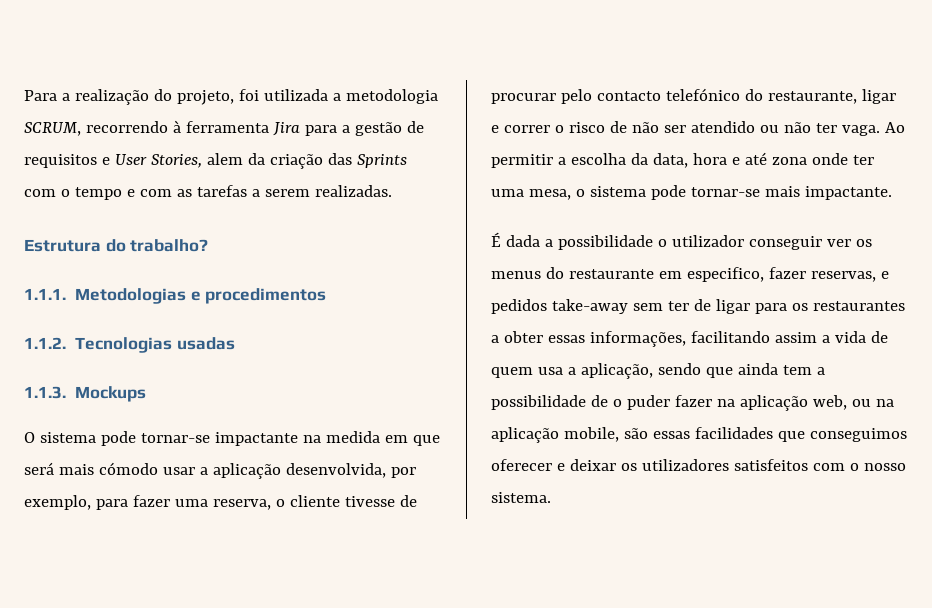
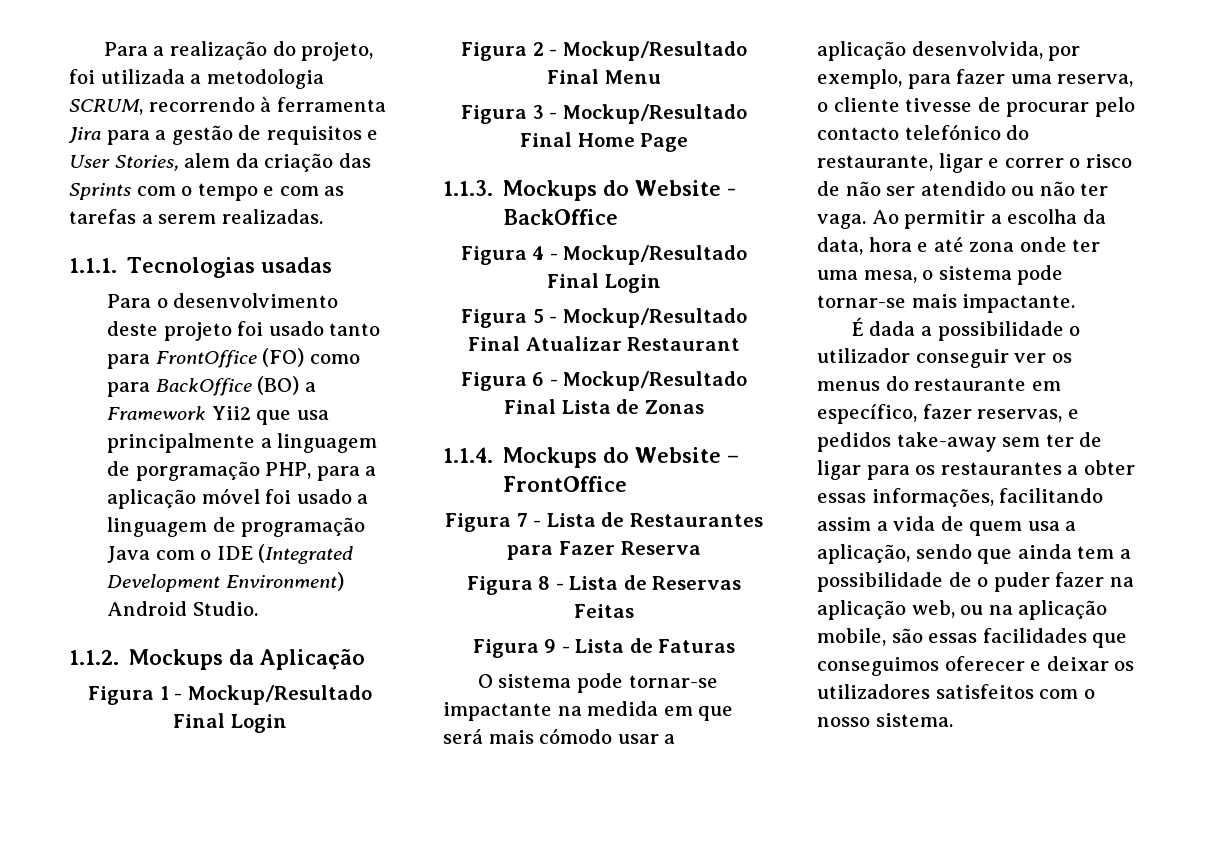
- Estrutura do trabalho?
- 1.1.1. Metodologias e procedimentos
- 1.1.2. Tecnologias usadas
- 1.1.3. Mockups
+ 1.1.1. Tecnologias usadas
+ Para o desenvolvimento deste projeto foi usado tanto para FrontOffice (FO) como para BackOffice (BO) a Framework Yii2 que usa principalmente a linguagem de porgramação PHP, para a aplicação móvel foi usado a linguagem de programação Java com o IDE (Integrated Development Environment) Android Studio.
+ 1.1.2. Mockups da Aplicação
+ Figura 1 - Mockup/Resultado Final Login
+ Figura 2 - Mockup/Resultado Final Menu
+ Figura 3 - Mockup/Resultado Final Home Page
+ 1.1.3. Mockups do Website - BackOffice
+ Figura 4 - Mockup/Resultado Final Login
+ Figura 5 - Mockup/Resultado Final Atualizar Restaurant
+ Figura 6 - Mockup/Resultado Final Lista de Zonas
+ 1.1.4. Mockups do Website – FrontOffice
+ Figura 7 - Lista de Restaurantes para Fazer Reserva
+ Figura 8 - Lista de Reservas Feitas
+ Figura 9 - Lista de Faturas
- É dada a possibilidade o utilizador conseguir ver os menus do restaurante em especifico, fazer reservas, e pedidos take-away sem ter de ligar para os restaurantes a obter essas informações, facilitando assim a vida de quem usa a aplicação, sendo que ainda tem a possibilidade de o puder fazer na aplicação web, ou na aplicação mobile, são essas facilidades que conseguimos oferecer e deixar os utilizadores satisfeitos com o nosso sistema.
+ É dada a possibilidade o utilizador conseguir ver os menus do restaurante em específico, fazer reservas, e pedidos take-away sem ter de ligar para os restaurantes a obter essas informações, facilitando assim a vida de quem usa a aplicação, sendo que ainda tem a possibilidade de o puder fazer na aplicação web, ou na aplicação mobile, são essas facilidades que conseguimos oferecer e deixar os utilizadores satisfeitos com o nosso sistema.

